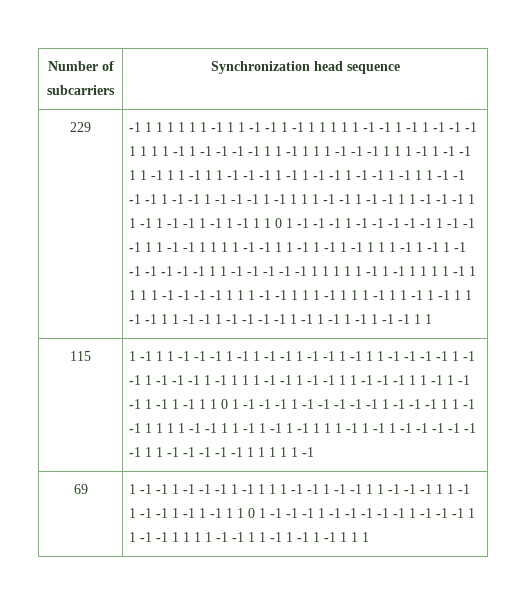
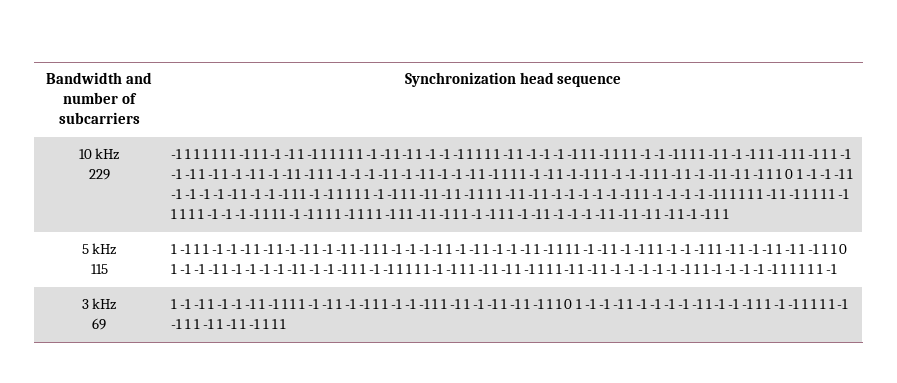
- Number of subcarriers | Synchronization head sequence
+ Bandwidth and number of subcarriers | Synchronization head sequence
+ 10 kHz
+ 5 kHz
+ 3 kHz

